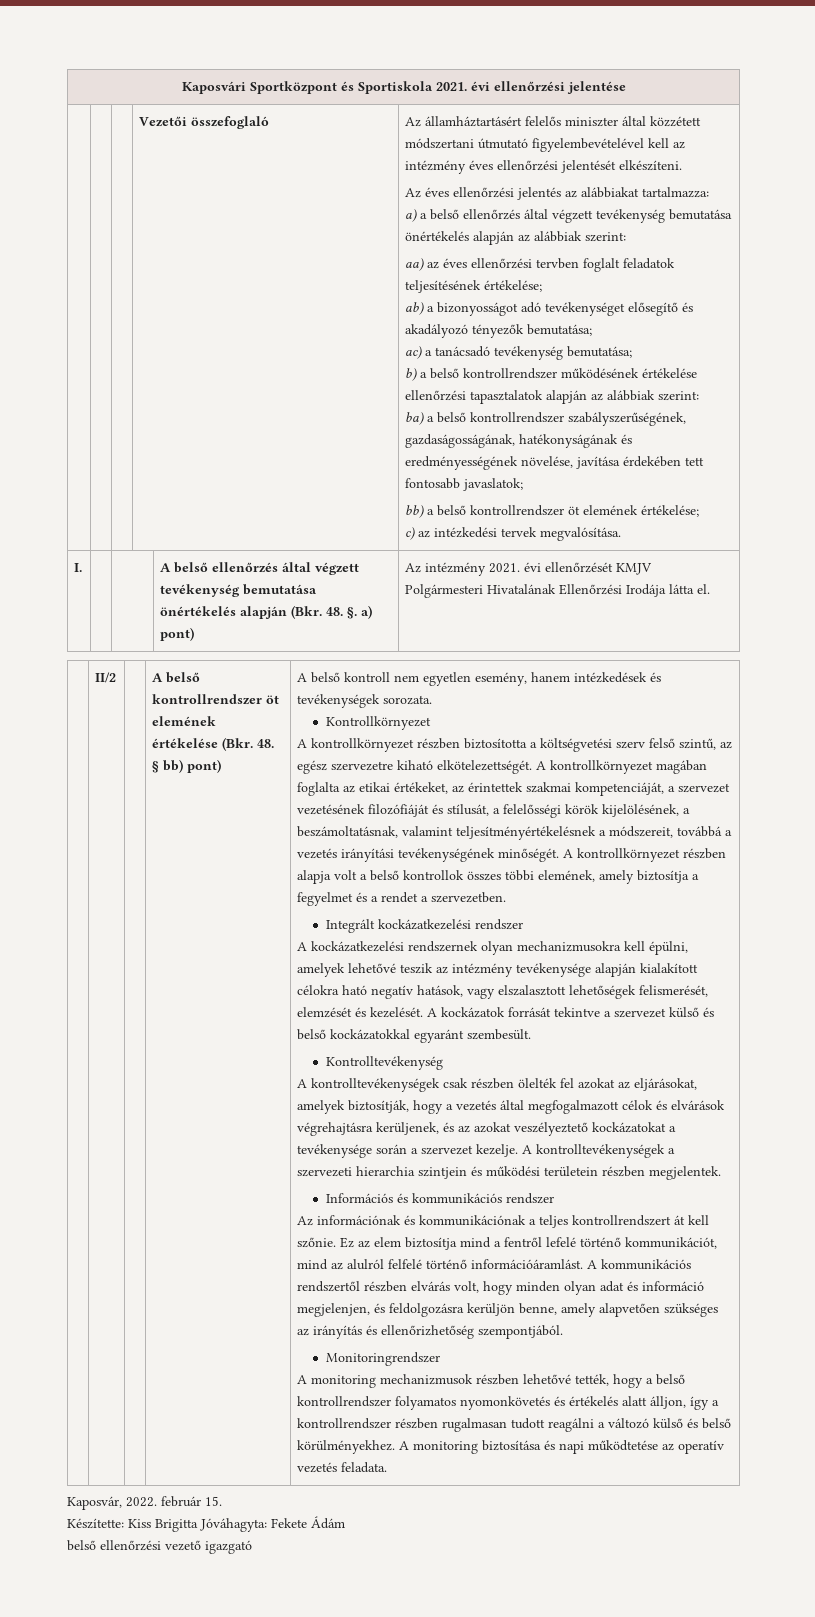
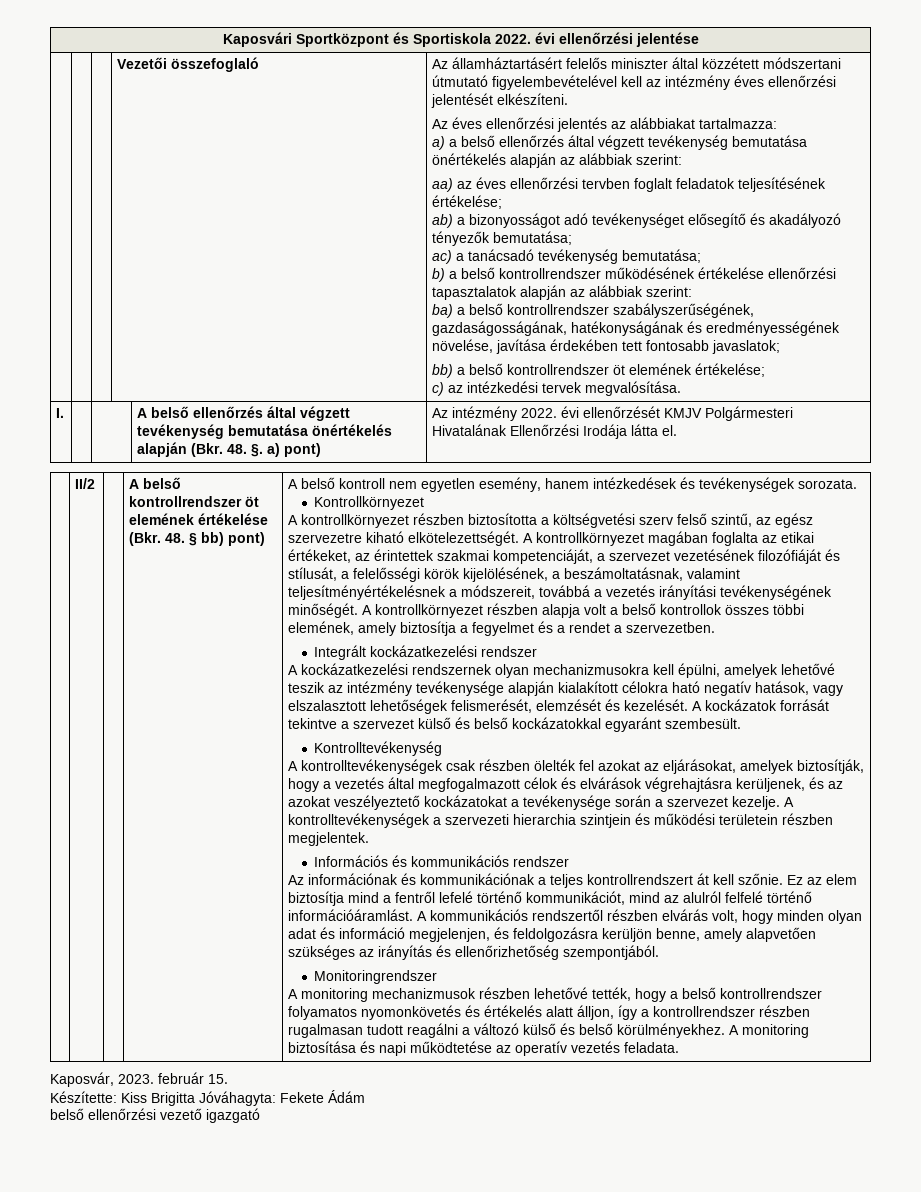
- Kaposvári Sportközpont és Sportiskola 2021. évi ellenőrzési jelentése
+ Kaposvári Sportközpont és Sportiskola 2022. évi ellenőrzési jelentése
- I. | | | A belső ellenőrzés által végzett tevékenység bemutatása önértékelés alapján (Bkr. 48. §. a) pont) | Az intézmény 2021. évi ellenőrzését KMJV Polgármesteri Hivatalának Ellenőrzési Irodája látta el.
+ I. | | | A belső ellenőrzés által végzett tevékenység bemutatása önértékelés alapján (Bkr. 48. §. a) pont) | Az intézmény 2022. évi ellenőrzését KMJV Polgármesteri Hivatalának Ellenőrzési Irodája látta el.
- Kaposvár, 2022. február 15.
+ Kaposvár, 2023. február 15.

